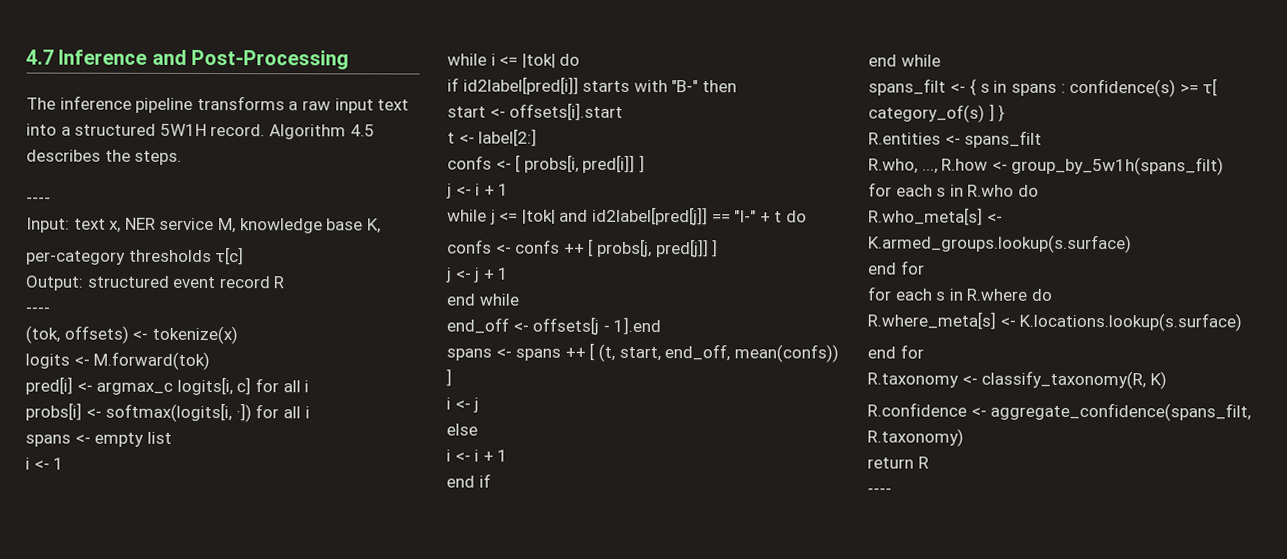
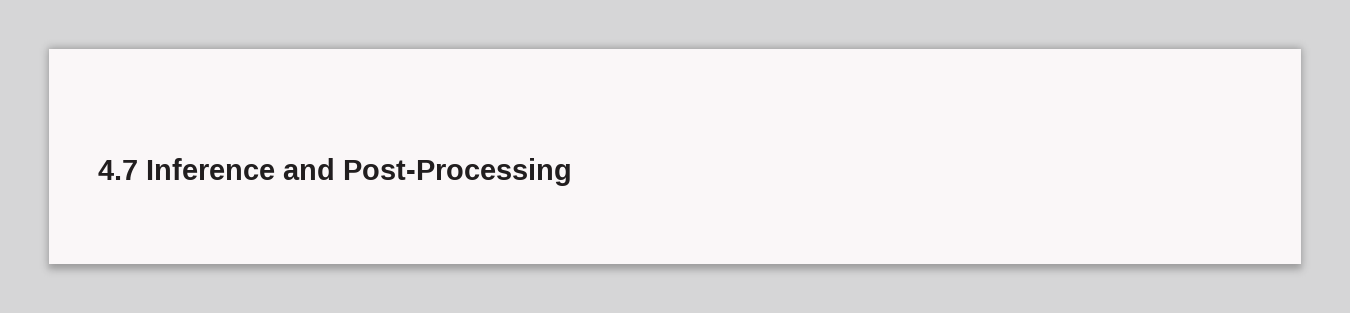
- The inference pipeline transforms a raw input text into a structured 5W1H record. Algorithm 4.5 describes the steps.
- ----
- Input: text x, NER service M, knowledge base K,
- per-category thresholds τ[c]
- Output: structured event record R
- ----
- (tok, offsets) <- tokenize(x)
- logits <- M.forward(tok)
- pred[i] <- argmax_c logits[i, c] for all i
- probs[i] <- softmax(logits[i, ·]) for all i
- spans <- empty list
- i <- 1
- while i <= |tok| do
- if id2label[pred[i]] starts with "B-" then
- start <- offsets[i].start
- t <- label[2:]
- confs <- [ probs[i, pred[i]] ]
- j <- i + 1
- while j <= |tok| and id2label[pred[j]] == "I-" + t do
- confs <- confs ++ [ probs[j, pred[j]] ]
- j <- j + 1
- end while
- end_off <- offsets[j - 1].end
- spans <- spans ++ [ (t, start, end_off, mean(confs)) ]
- i <- j
- else
- i <- i + 1
- end if
- end while
- spans_filt <- { s in spans : confidence(s) >= τ[ category_of(s) ] }
- R.entities <- spans_filt
- R.who, ..., R.how <- group_by_5w1h(spans_filt)
- for each s in R.who do
- R.who_meta[s] <- K.armed_groups.lookup(s.surface)
- end for
- for each s in R.where do
- R.where_meta[s] <- K.locations.lookup(s.surface)
- end for
- R.taxonomy <- classify_taxonomy(R, K)
- R.confidence <- aggregate_confidence(spans_filt, R.taxonomy)
- return R
- ----

